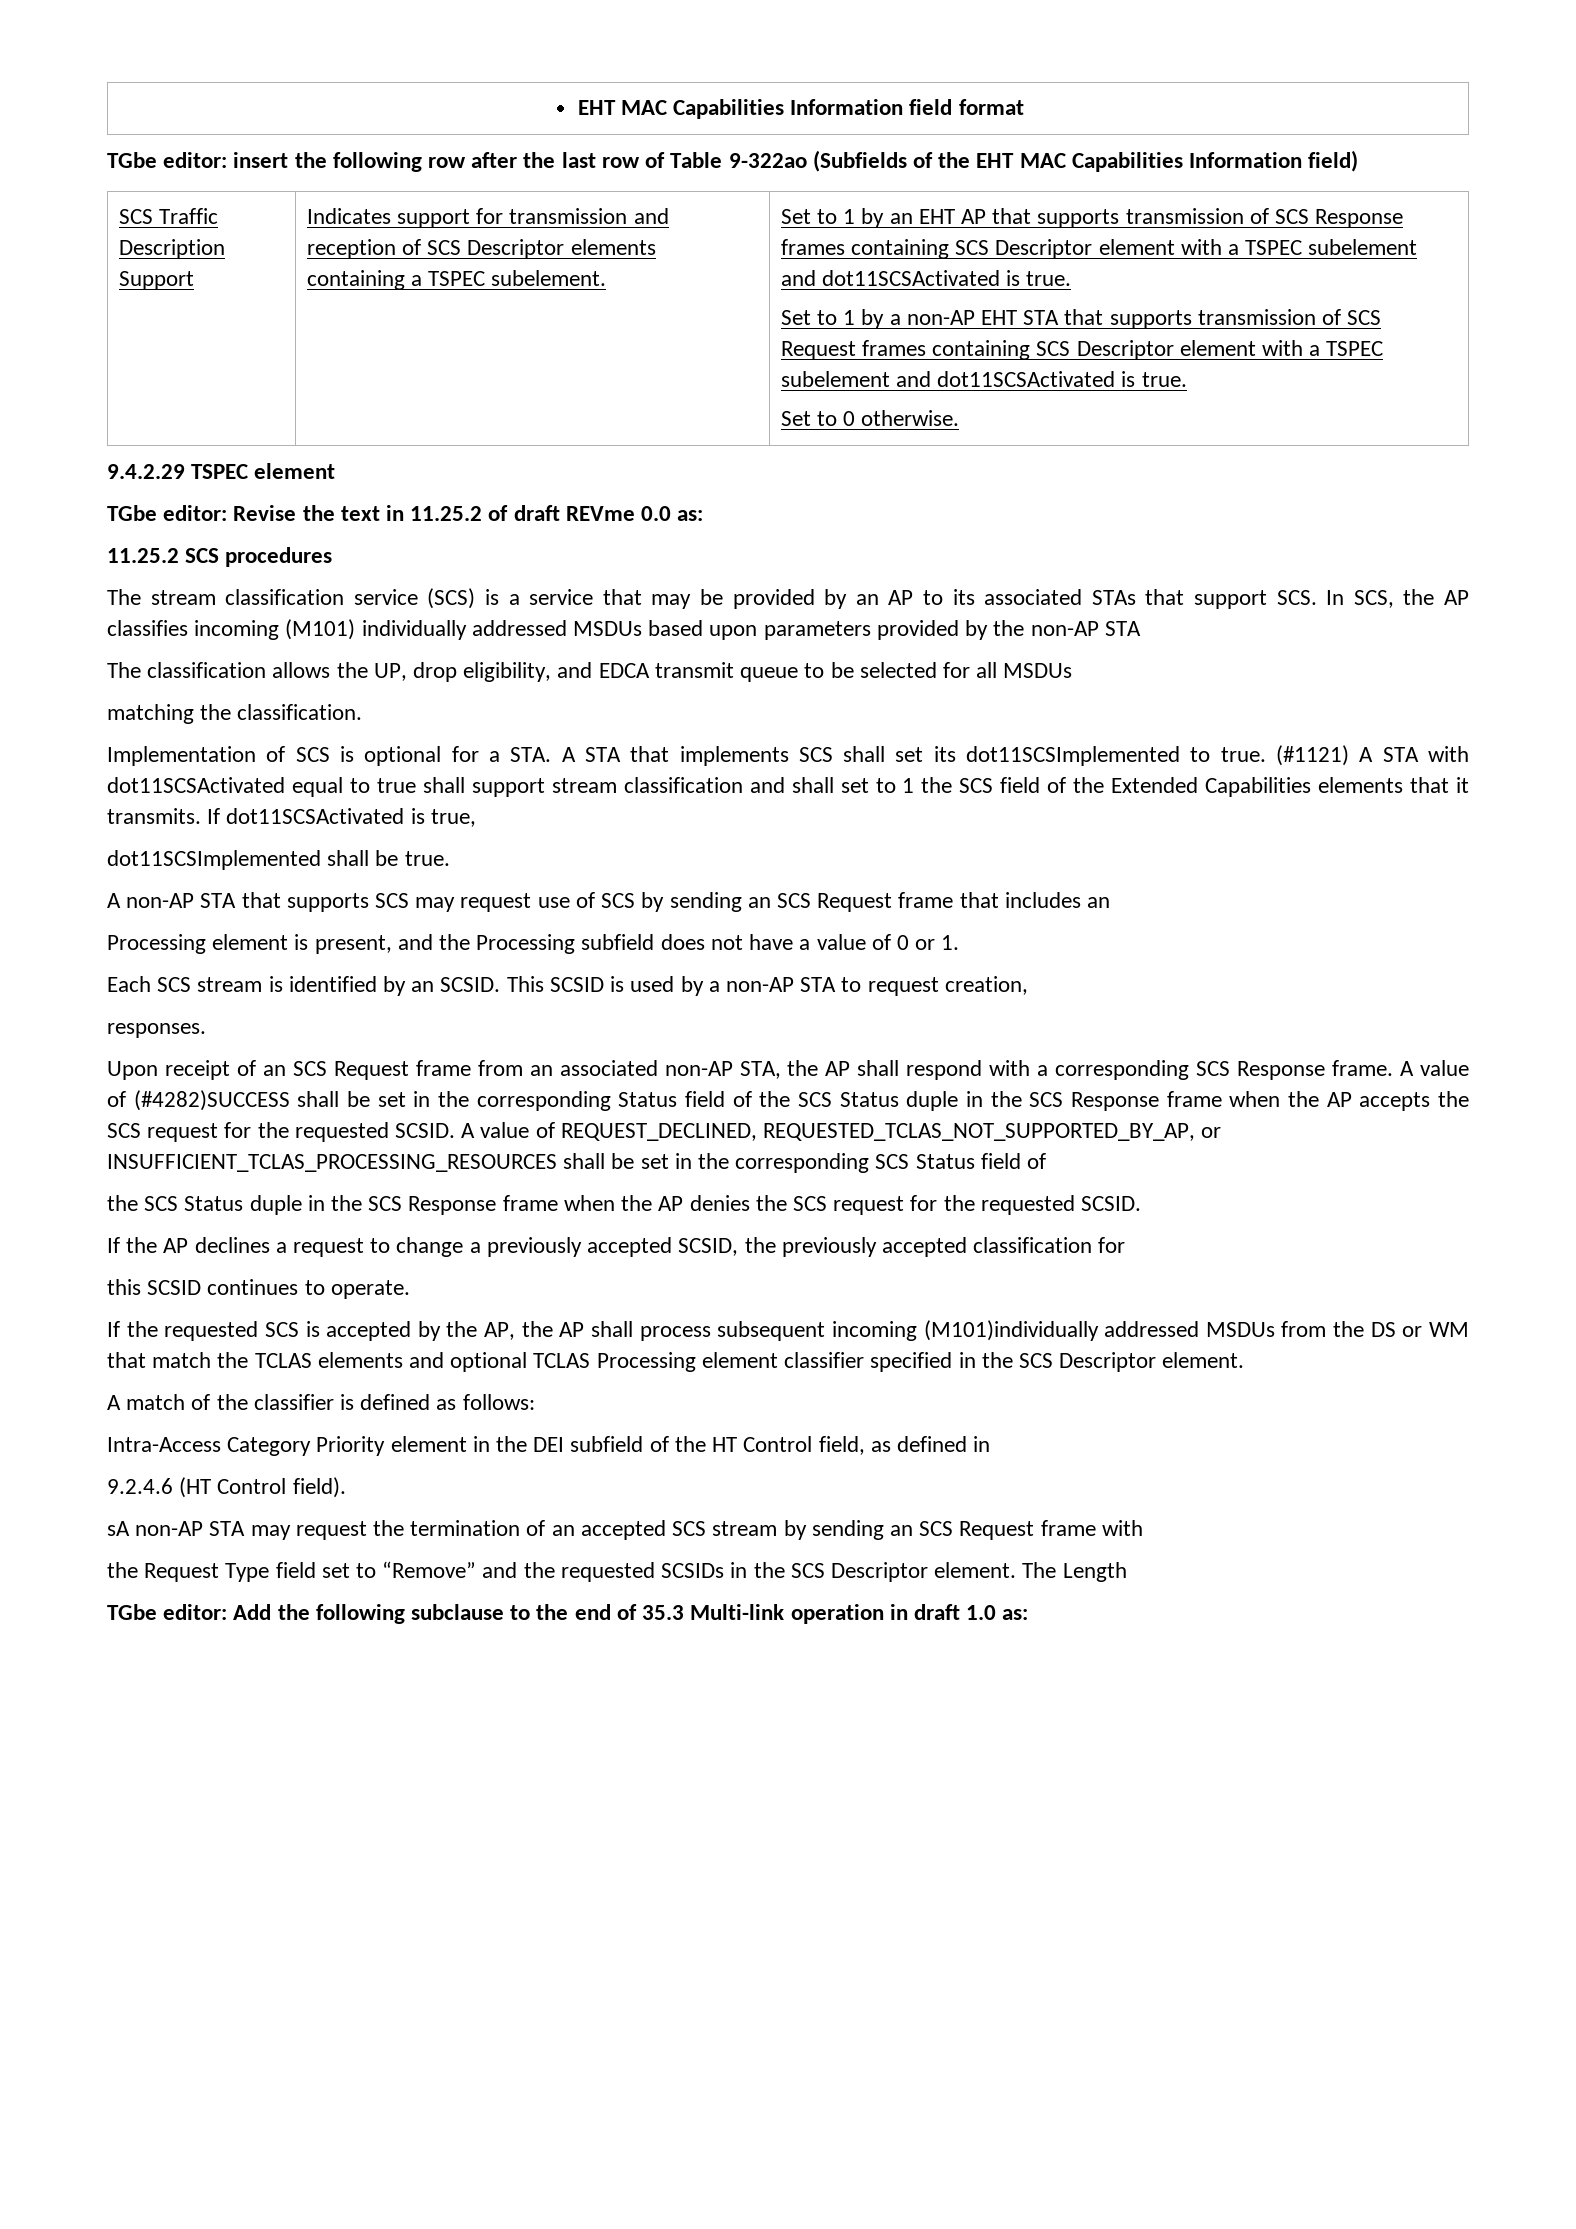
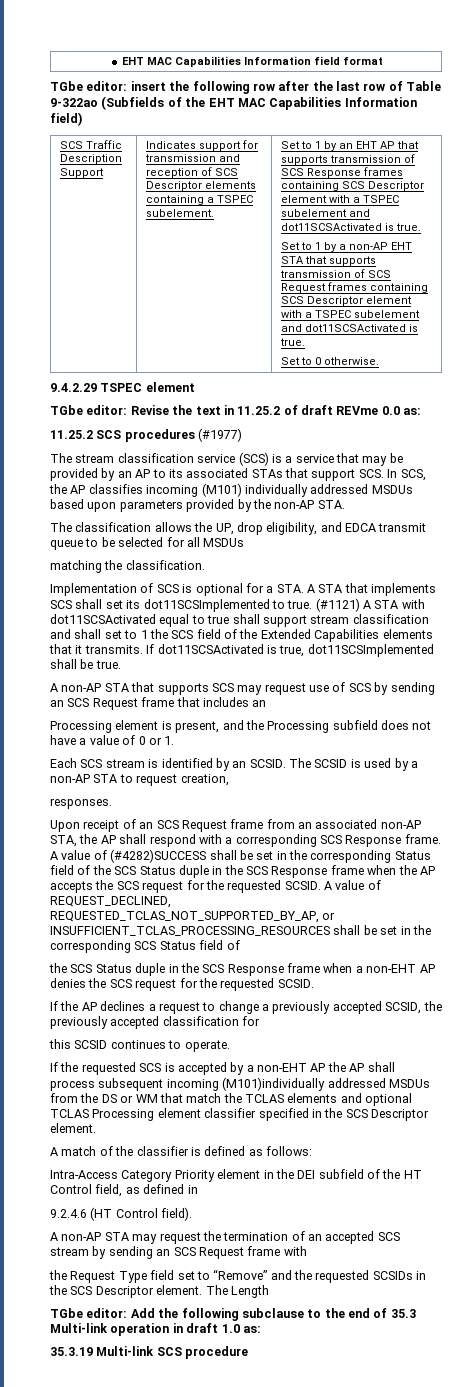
- 11.25.2 SCS procedures
+ 11.25.2 SCS procedures (#1977)
- The stream classification service (SCS) is a service that may be provided by an AP to its associated STAs that support SCS. In SCS, the AP classifies incoming (M101) individually addressed MSDUs based upon parameters provided by the non-AP STA
+ The stream classification service (SCS) is a service that may be provided by an AP to its associated STAs that support SCS. In SCS, the AP classifies incoming (M101) individually addressed MSDUs based upon parameters provided by the non-AP STA.
- If dot11SCSActivated is true,
- dot11SCSImplemented shall be true.
+ If dot11SCSActivated is true, dot11SCSImplemented shall be true.
- This SCSID is used by a non-AP STA to request creation,
+ The SCSID is used by a non-AP STA to request creation,
- the SCS Status duple in the SCS Response frame when the AP denies the SCS request for the requested SCSID.
+ the SCS Status duple in the SCS Response frame when a non-EHT AP denies the SCS request for the requested SCSID.
- If the requested SCS is accepted by the AP, the AP shall process subsequent incoming (M101)individually addressed MSDUs from the DS or WM that match the TCLAS elements and optional TCLAS Processing element classifier specified in the SCS Descriptor element.
+ If the requested SCS is accepted by a non-EHT AP the AP shall process subsequent incoming (M101)individually addressed MSDUs from the DS or WM that match the TCLAS elements and optional TCLAS Processing element classifier specified in the SCS Descriptor element.
- sA non-AP STA may request the termination of an accepted SCS stream by sending an SCS Request frame with
+ A non-AP STA may request the termination of an accepted SCS stream by sending an SCS Request frame with
+ 35.3.19 Multi-link SCS procedure

